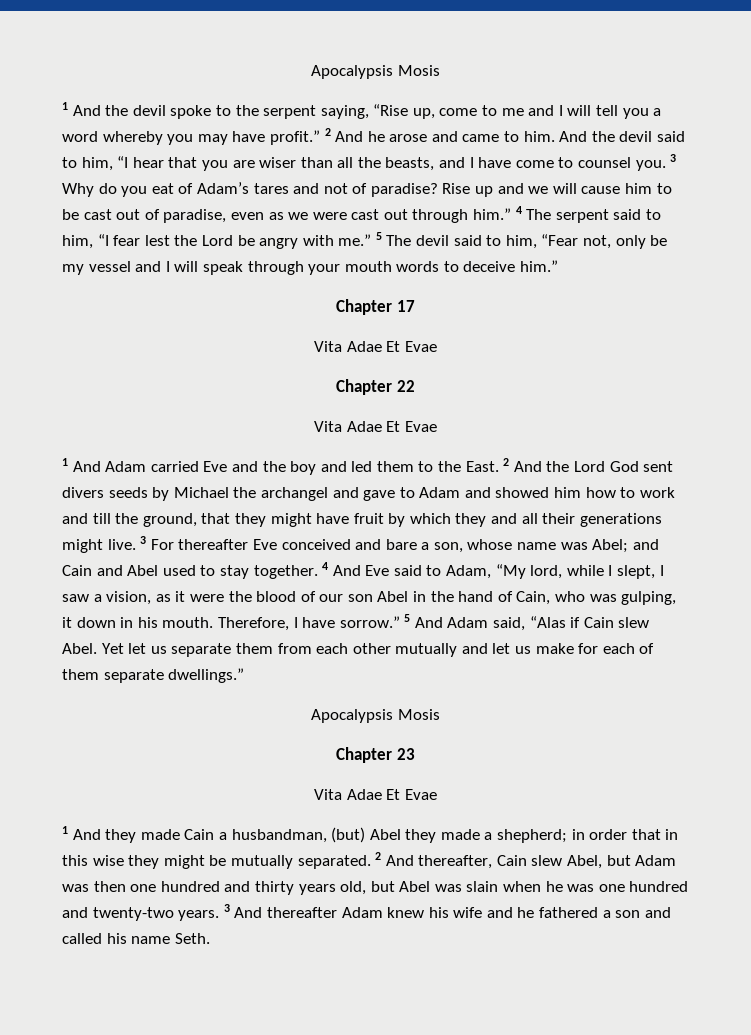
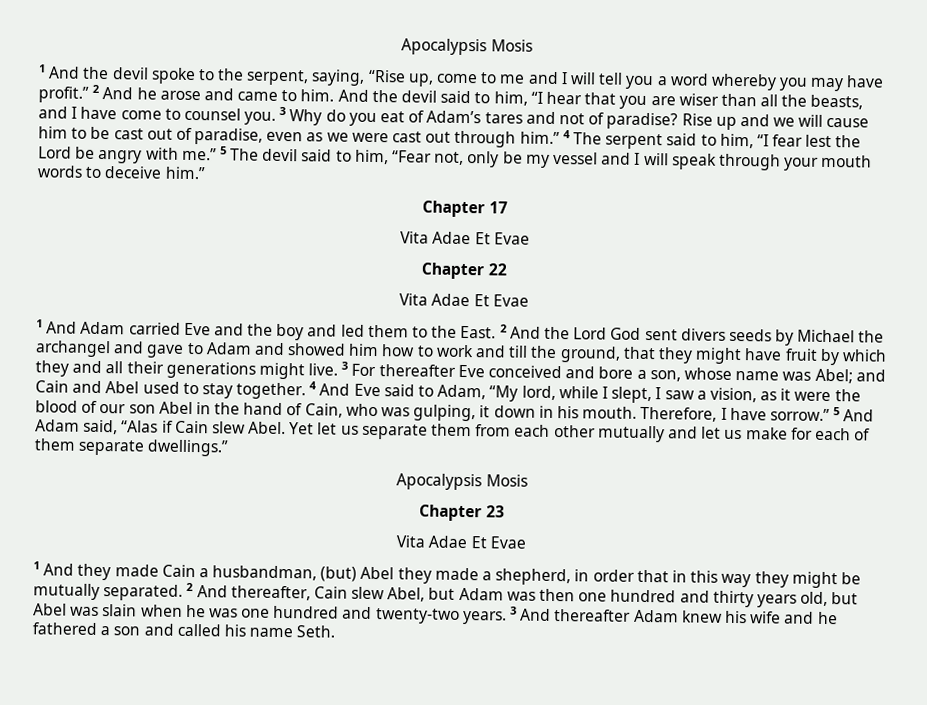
- 1 And the devil spoke to the serpent saying, “Rise up, come to me and I will tell you a word whereby you may have profit.”
+ 1 And the devil spoke to the serpent, saying, “Rise up, come to me and I will tell you a word whereby you may have profit.”
- 3 For thereafter Eve conceived and bare a son, whose name was Abel; and Cain and Abel used to stay together.
+ 3 For thereafter Eve conceived and bore a son, whose name was Abel; and Cain and Abel used to stay together.
- 1 And they made Cain a husbandman, (but) Abel they made a shepherd; in order that in this wise they might be mutually separated.
+ 1 And they made Cain a husbandman, (but) Abel they made a shepherd, in order that in this way they might be mutually separated.

